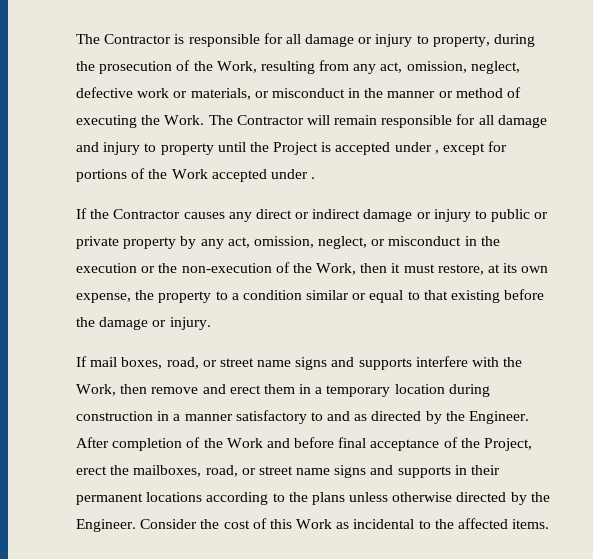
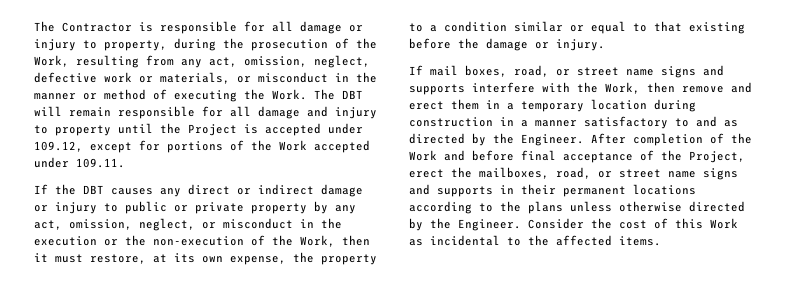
- The Contractor will remain responsible for all damage and injury to property until the Project is accepted under , except for portions of the Work accepted under .
+ The DBT will remain responsible for all damage and injury to property until the Project is accepted under 109.12, except for portions of the Work accepted under 109.11.
- If the Contractor causes any direct or indirect damage or injury to public or private property by any act, omission, neglect, or misconduct in the execution or the non-execution of the Work, then it must restore, at its own expense, the property to a condition similar or equal to that existing before the damage or injury.
+ If the DBT causes any direct or indirect damage or injury to public or private property by any act, omission, neglect, or misconduct in the execution or the non-execution of the Work, then it must restore, at its own expense, the property to a condition similar or equal to that existing before the damage or injury.

